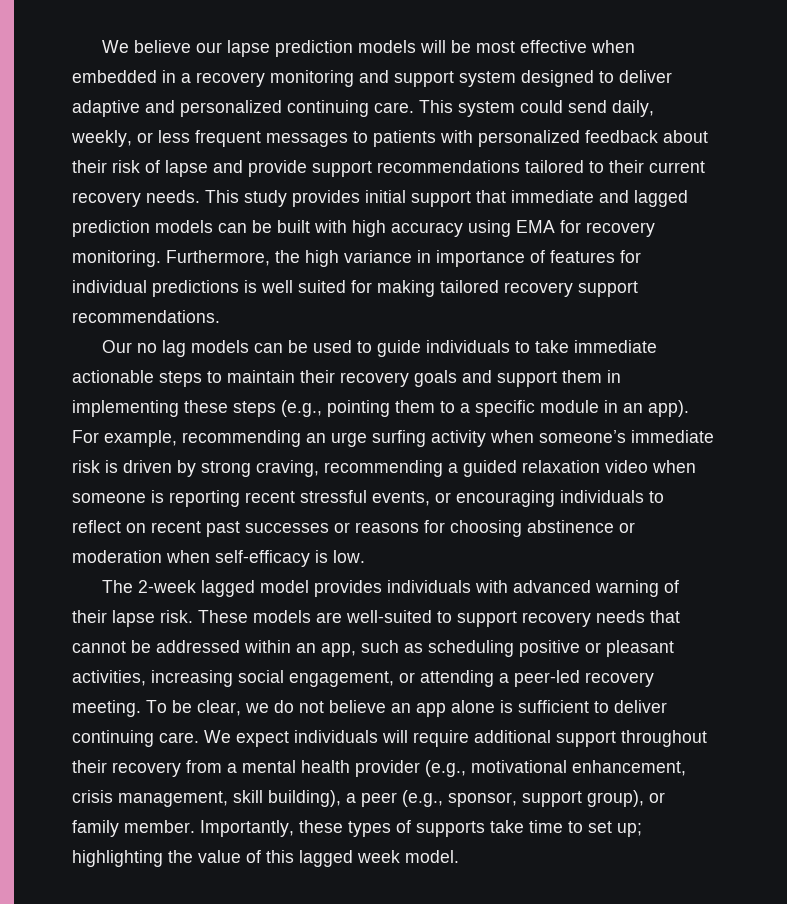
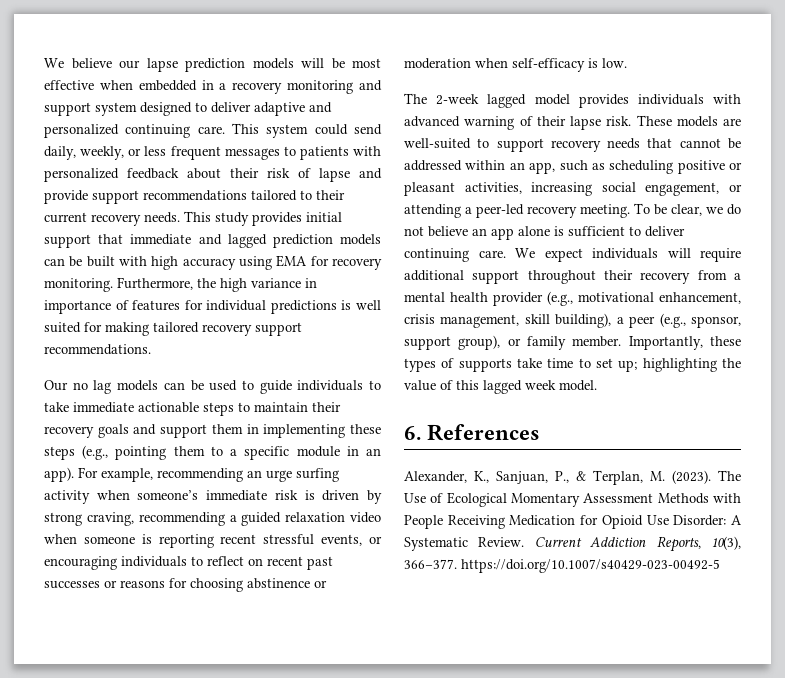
+ 6. References
+ Alexander, K., Sanjuan, P., & Terplan, M. (2023). The Use of Ecological Momentary Assessment Methods with People Receiving Medication for Opioid Use Disorder: A Systematic Review. Current Addiction Reports, 10(3), 366–377. https://doi.org/10.1007/s40429-023-00492-5

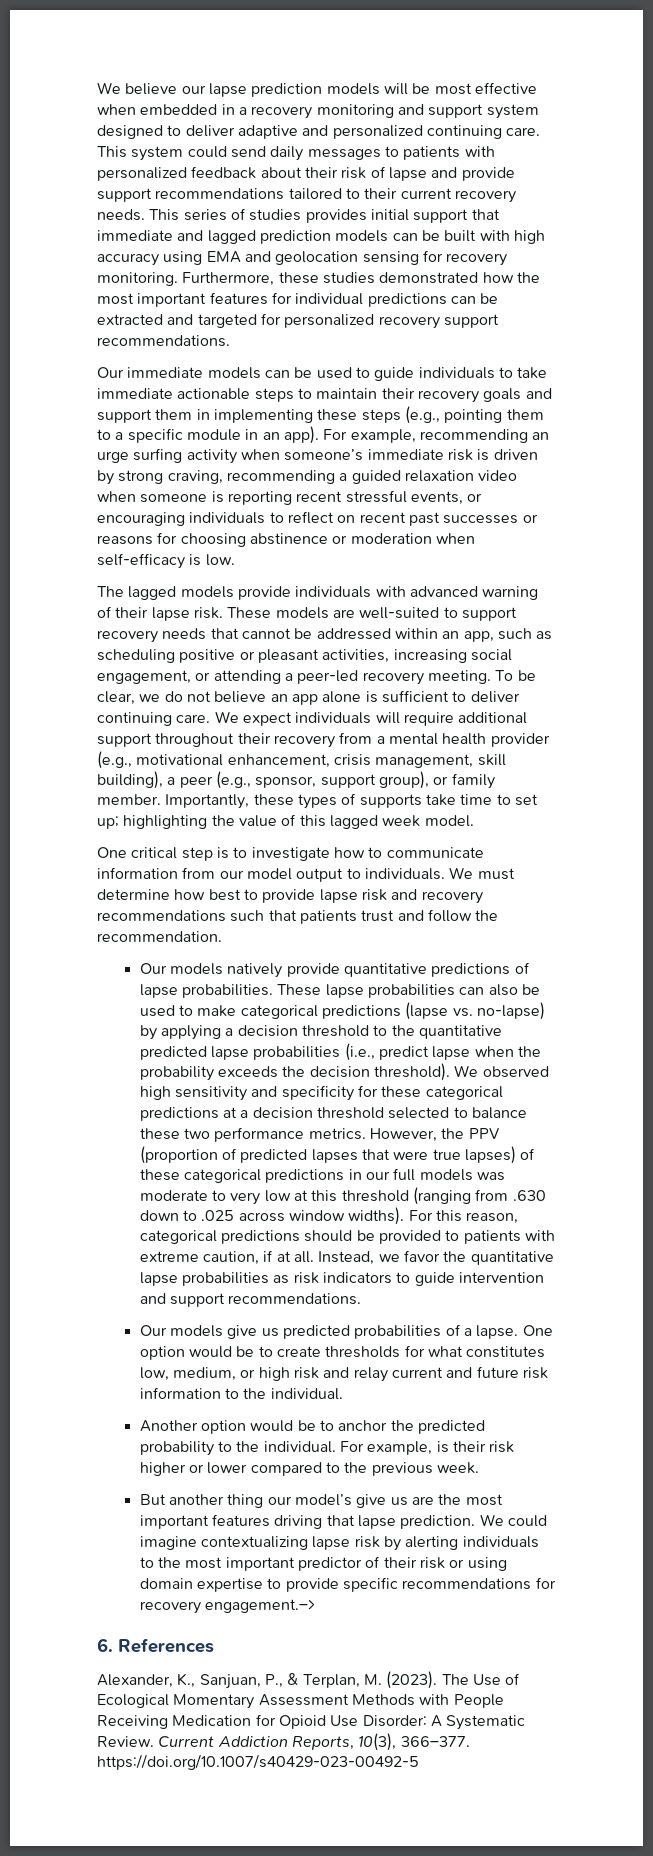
- This system could send daily, weekly, or less frequent messages to patients with personalized feedback about their risk of lapse and provide support recommendations tailored to their current recovery needs.
+ This system could send daily messages to patients with personalized feedback about their risk of lapse and provide support recommendations tailored to their current recovery needs.
- This study provides initial support that immediate and lagged prediction models can be built with high accuracy using EMA for recovery monitoring.
+ This series of studies provides initial support that immediate and lagged prediction models can be built with high accuracy using EMA and geolocation sensing for recovery monitoring.
- Furthermore, the high variance in importance of features for individual predictions is well suited for making tailored recovery support recommendations.
+ Furthermore, these studies demonstrated how the most important features for individual predictions can be extracted and targeted for personalized recovery support recommendations.
- Our no lag models can be used to guide individuals to take immediate actionable steps to maintain their recovery goals and support them in implementing these steps (e.g., pointing them to a specific module in an app).
+ Our immediate models can be used to guide individuals to take immediate actionable steps to maintain their recovery goals and support them in implementing these steps (e.g., pointing them to a specific module in an app).
- The 2-week lagged model provides individuals with advanced warning of their lapse risk.
+ The lagged models provide individuals with advanced warning of their lapse risk.
+ One critical step is to investigate how to communicate information from our model output to individuals. We must determine how best to provide lapse risk and recovery recommendations such that patients trust and follow the recommendation.
+ Our models natively provide quantitative predictions of lapse probabilities. These lapse probabilities can also be used to make categorical predictions (lapse vs. no-lapse) by applying a decision threshold to the quantitative predicted lapse probabilities (i.e., predict lapse when the probability exceeds the decision threshold). We observed high sensitivity and specificity for these categorical predictions at a decision threshold selected to balance these two performance metrics. However, the PPV (proportion of predicted lapses that were true lapses) of these categorical predictions in our full models was moderate to very low at this threshold (ranging from .630 down to .025 across window widths). For this reason, categorical predictions should be provided to patients with extreme caution, if at all. Instead, we favor the quantitative lapse probabilities as risk indicators to guide intervention and support recommendations.
+ Our models give us predicted probabilities of a lapse. One option would be to create thresholds for what constitutes low, medium, or high risk and relay current and future risk information to the individual.
+ Another option would be to anchor the predicted probability to the individual. For example, is their risk higher or lower compared to the previous week.
+ But another thing our model’s give us are the most important features driving that lapse prediction. We could imagine contextualizing lapse risk by alerting individuals to the most important predictor of their risk or using domain expertise to provide specific recommendations for recovery engagement.–>

